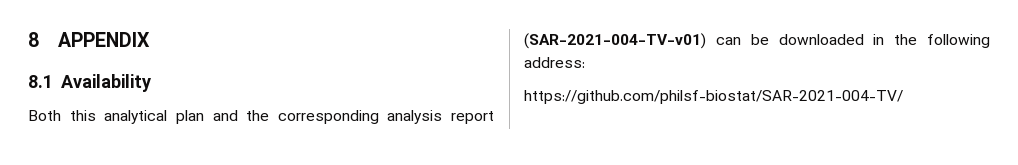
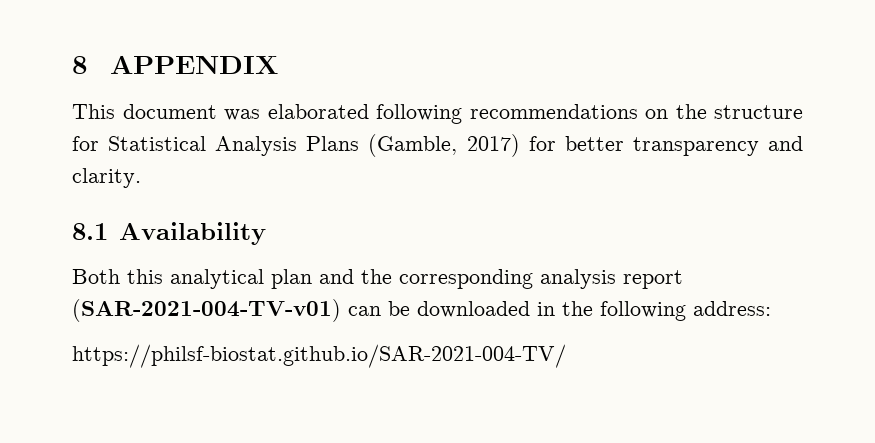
+ This document was elaborated following recommendations on the structure for Statistical Analysis Plans (Gamble, 2017) for better transparency and clarity.
- https://github.com/philsf-biostat/SAR-2021-004-TV/
+ https://philsf-biostat.github.io/SAR-2021-004-TV/

